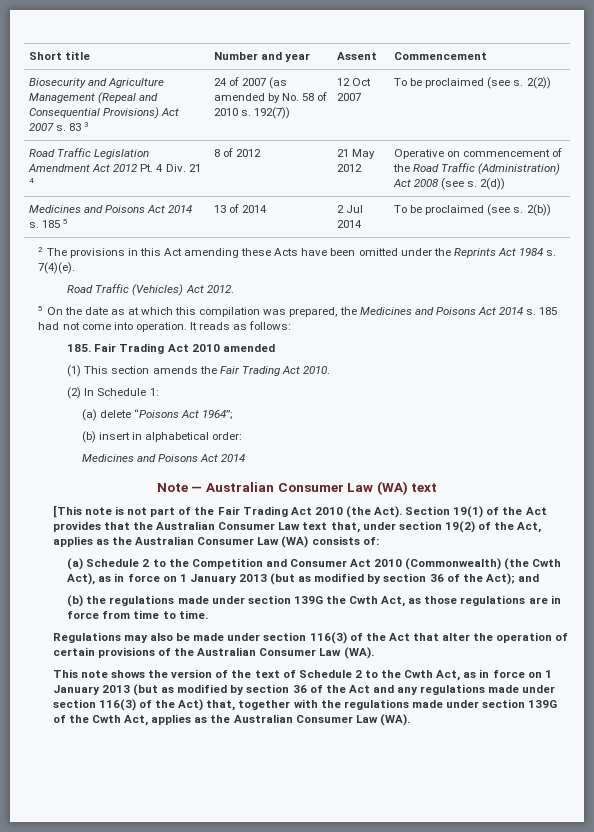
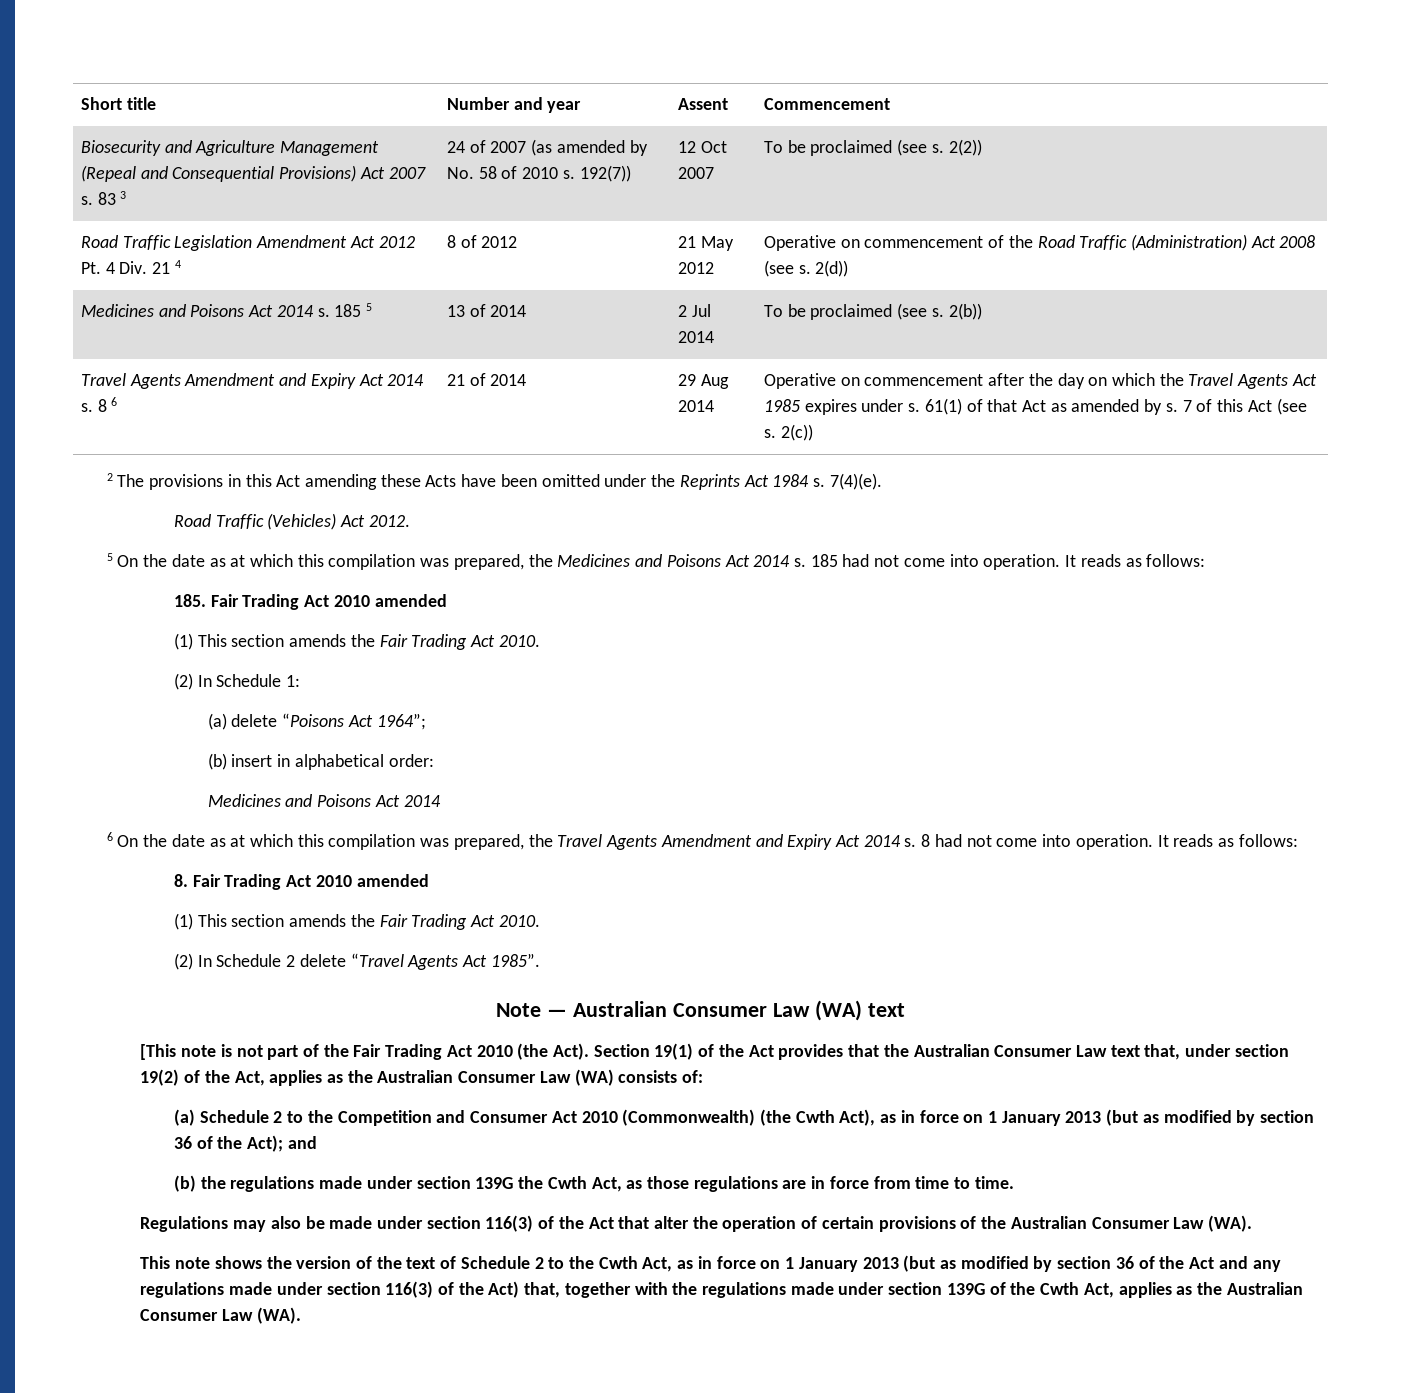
+ Travel Agents Amendment and Expiry Act 2014 s. 8 6 | 21 of 2014 | 29 Aug 2014 | Operative on commencement after the day on which the Travel Agents Act 1985 expires under s. 61(1) of that Act as amended by s. 7 of this Act (see s. 2(c))
+ 6 On the date as at which this compilation was prepared, the Travel Agents Amendment and Expiry Act 2014 s. 8 had not come into operation. It reads as follows:
+ 8. Fair Trading Act 2010 amended
+ (1) This section amends the Fair Trading Act 2010.
+ (2) In Schedule 2 delete “Travel Agents Act 1985”.

